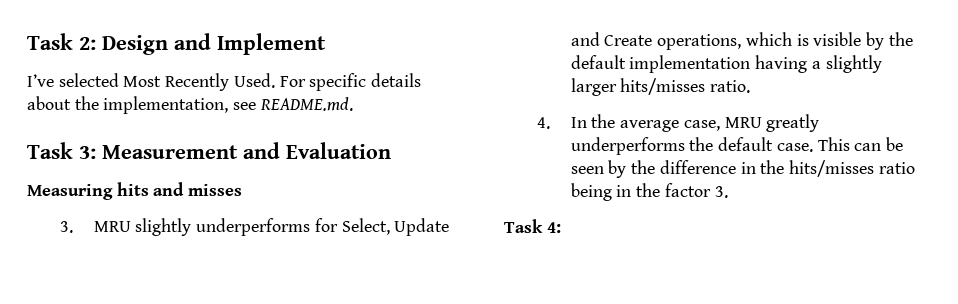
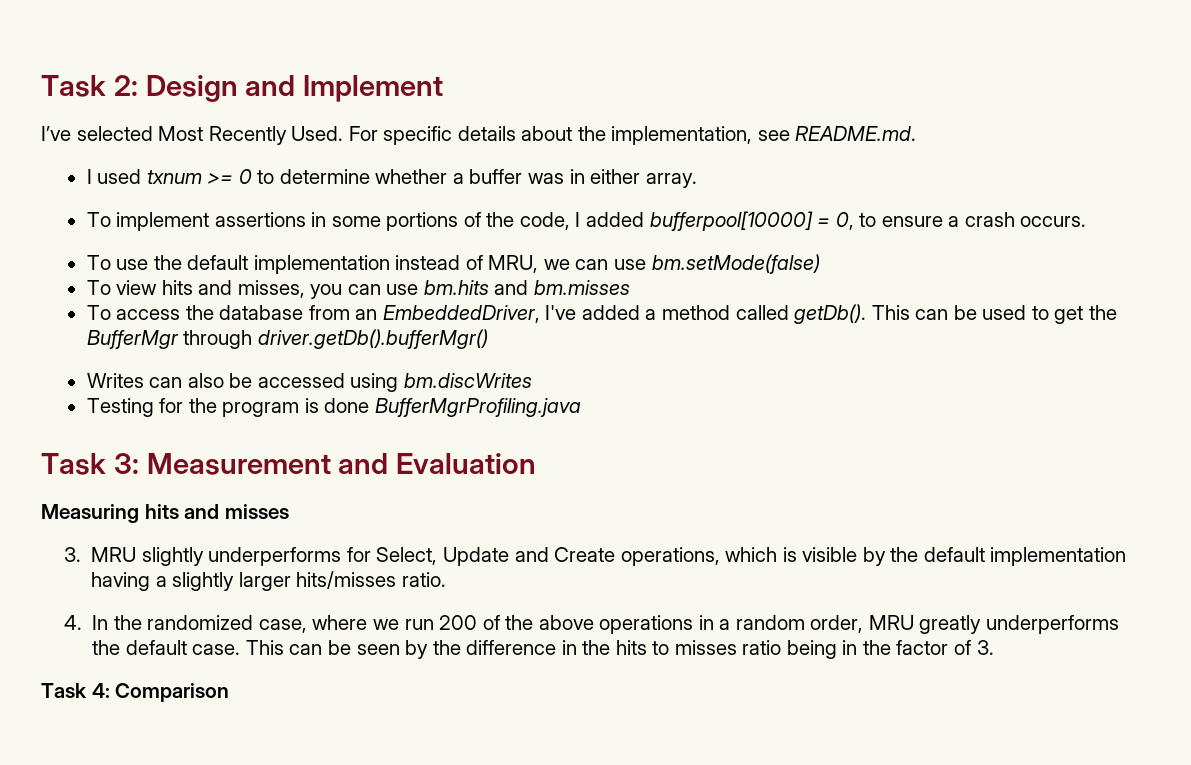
+ I used txnum >= 0 to determine whether a buffer was in either array.
+ To implement assertions in some portions of the code, I added bufferpool[10000] = 0, to ensure a crash occurs.
+ To use the default implementation instead of MRU, we can use bm.setMode(false)
+ To view hits and misses, you can use bm.hits and bm.misses
+ To access the database from an EmbeddedDriver, I've added a method called getDb(). This can be used to get the BufferMgr through driver.getDb().bufferMgr()
+ Writes can also be accessed using bm.discWrites
+ Testing for the program is done BufferMgrProfiling.java
- 4. In the average case, MRU greatly underperforms the default case.
+ 4. In the randomized case, where we run 200 of the above operations in a random order, MRU greatly underperforms the default case.
- This can be seen by the difference in the hits/misses ratio being in the factor 3.
+ This can be seen by the difference in the hits to misses ratio being in the factor of 3.
- Task 4:
+ Task 4: Comparison

